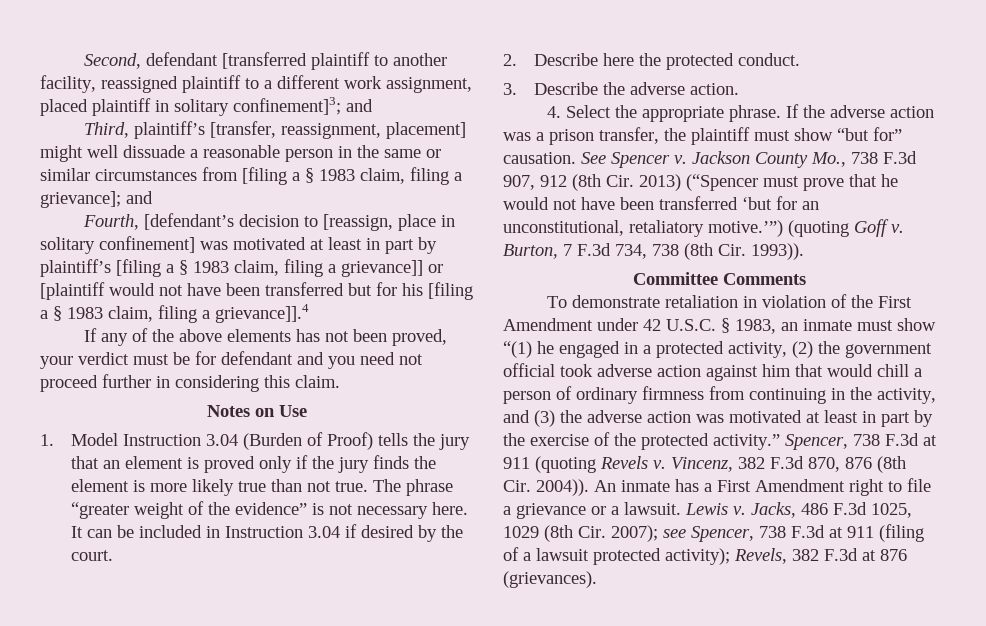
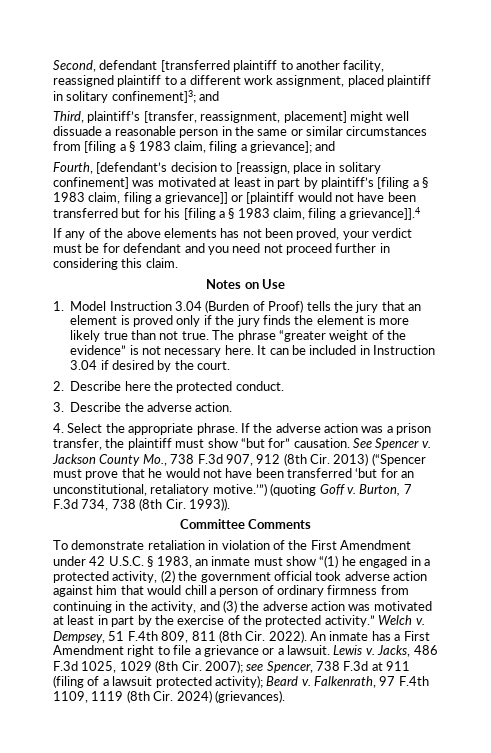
- Spencer, 738 F.3d at 911 (quoting Revels v. Vincenz, 382 F.3d 870, 876 (8th Cir. 2004)).
+ Welch v. Dempsey, 51 F.4th 809, 811 (8th Cir. 2022).
- Jacks, 486 F.3d 1025, 1029 (8th Cir. 2007); see Spencer, 738 F.3d at 911 (filing of a lawsuit protected activity); Revels, 382 F.3d at 876 (grievances).
+ Jacks, 486 F.3d 1025, 1029 (8th Cir. 2007); see Spencer, 738 F.3d at 911 (filing of a lawsuit protected activity); Beard v. Falkenrath, 97 F.4th 1109, 1119 (8th Cir. 2024) (grievances).

